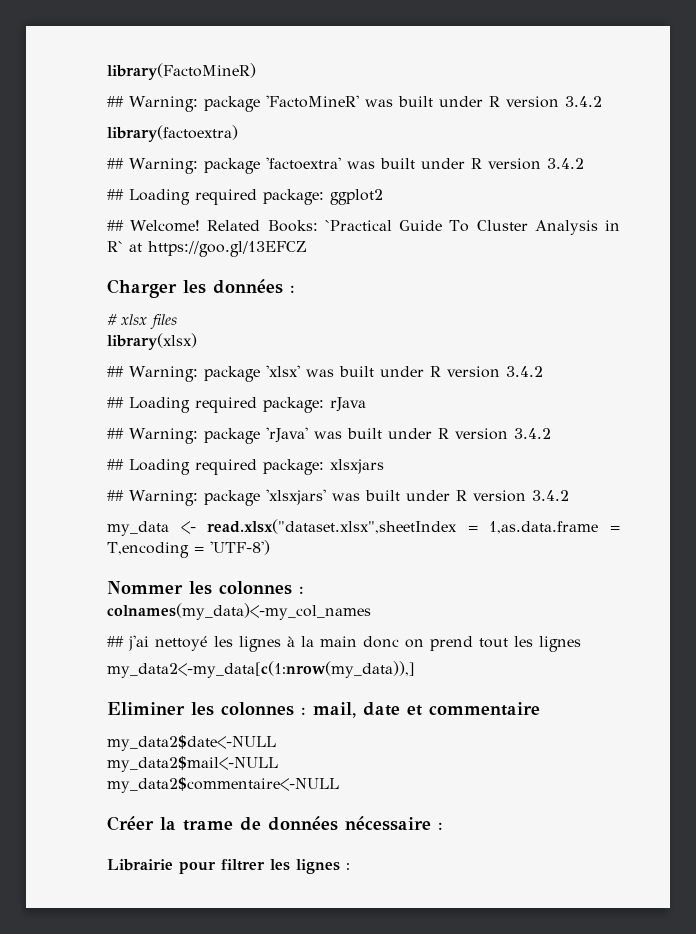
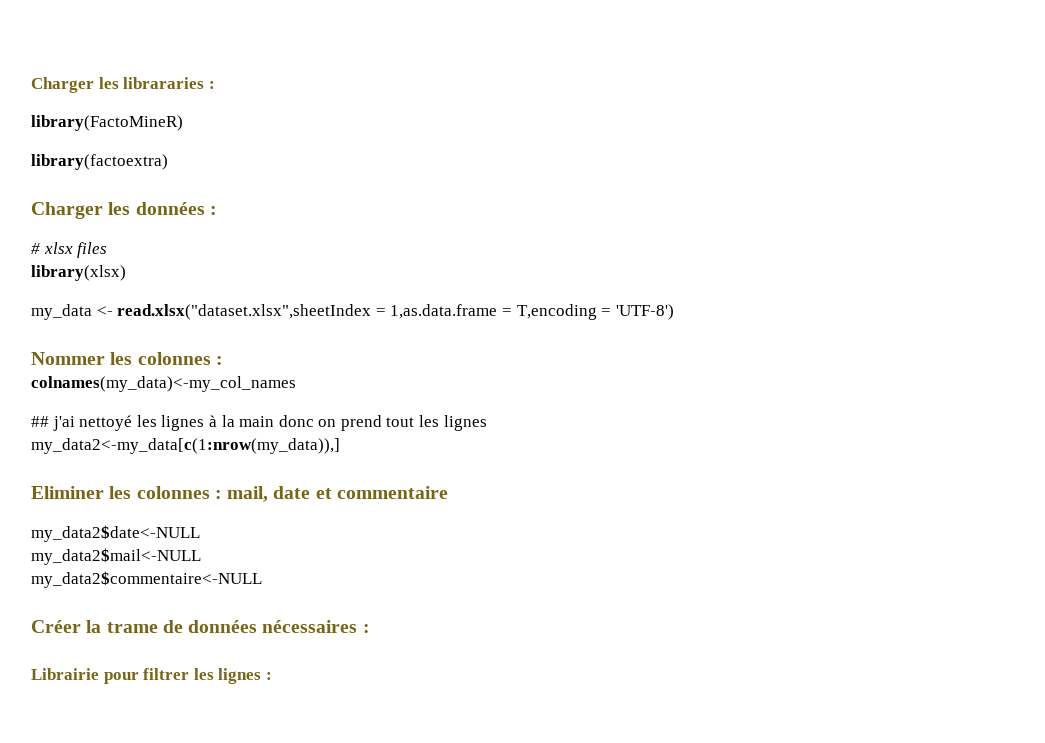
+ Charger les librararies :
  library(FactoMineR)
- ## Warning: package 'FactoMineR' was built under R version 3.4.2
  library(factoextra)
- ## Warning: package 'factoextra' was built under R version 3.4.2
- ## Loading required package: ggplot2
- ## Welcome! Related Books: `Practical Guide To Cluster Analysis in R` at https://goo.gl/13EFCZ
- ## Warning: package 'xlsx' was built under R version 3.4.2
- ## Loading required package: rJava
- ## Warning: package 'rJava' was built under R version 3.4.2
- ## Loading required package: xlsxjars
- ## Warning: package 'xlsxjars' was built under R version 3.4.2
- Créer la trame de données nécessaire :
+ Créer la trame de données nécessaires :

